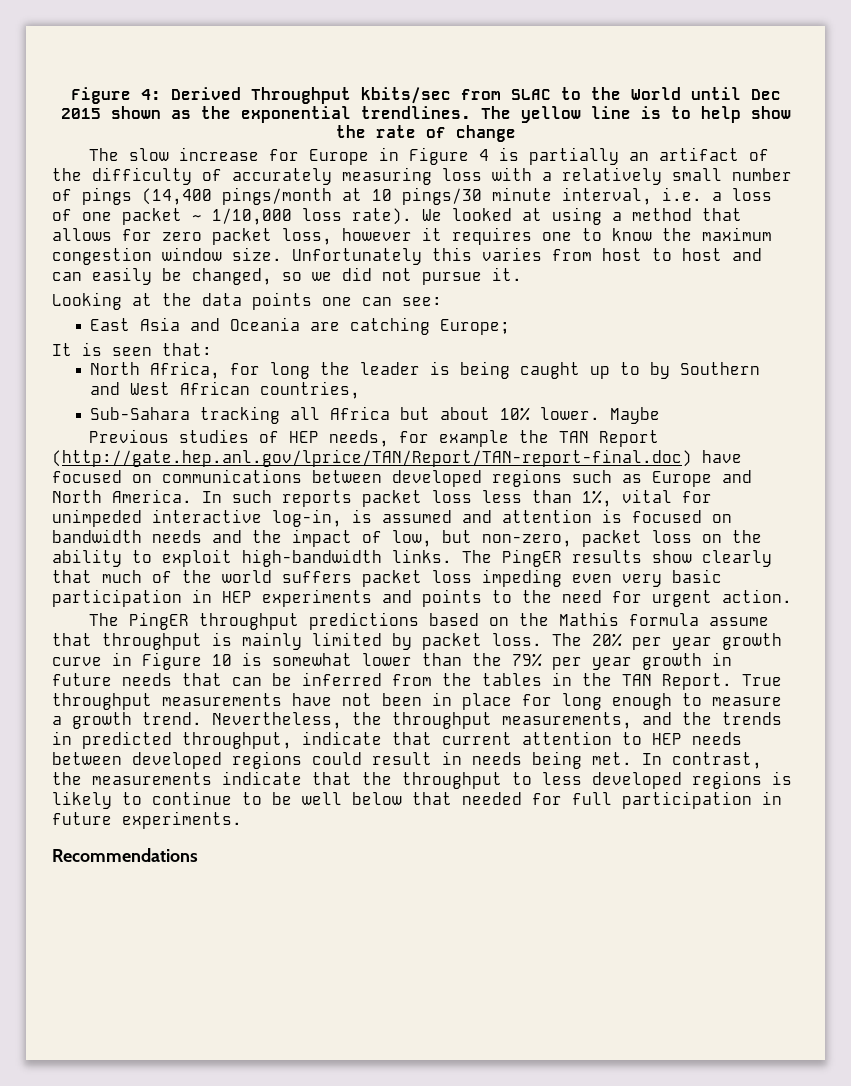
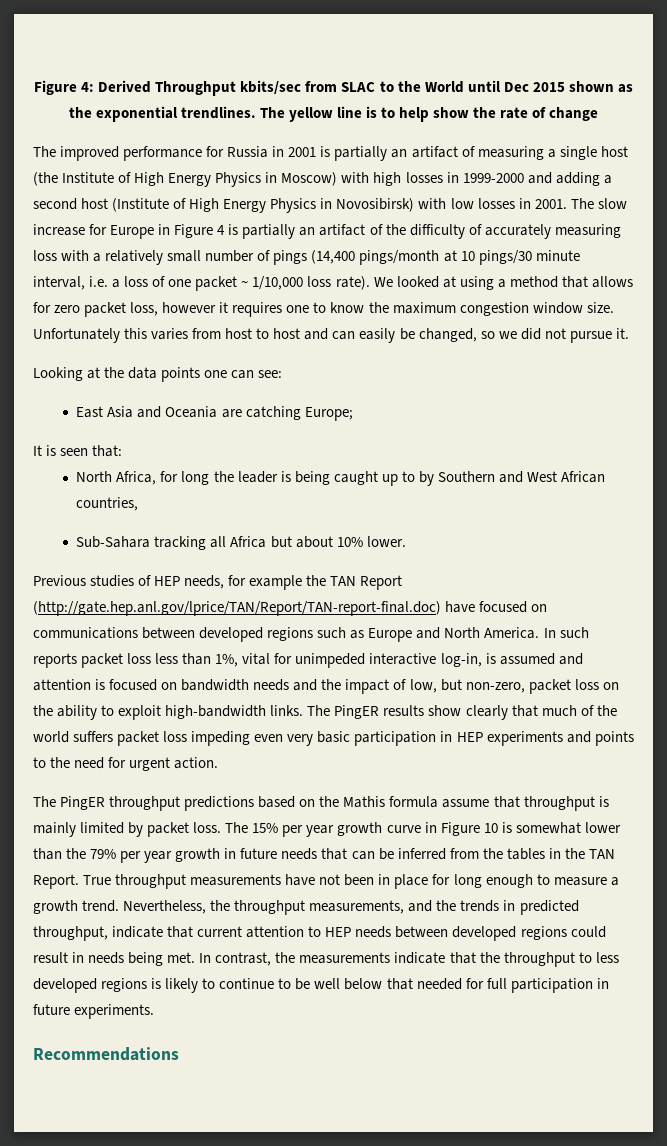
- The slow increase for Europe in Figure 4 is partially an artifact of the difficulty of accurately measuring loss with a relatively small number of pings (14,400 pings/month at 10 pings/30 minute interval, i.e. a loss of one packet ~ 1/10,000 loss rate).
+ The improved performance for Russia in 2001 is partially an artifact of measuring a single host (the Institute of High Energy Physics in Moscow) with high losses in 1999-2000 and adding a second host (Institute of High Energy Physics in Novosibirsk) with low losses in 2001. The slow increase for Europe in Figure 4 is partially an artifact of the difficulty of accurately measuring loss with a relatively small number of pings (14,400 pings/month at 10 pings/30 minute interval, i.e. a loss of one packet ~ 1/10,000 loss rate).
- Maybe
- The 20% per year growth curve in Figure 10 is somewhat lower than the 79% per year growth in future needs that can be inferred from the tables in the TAN Report.
+ The 15% per year growth curve in Figure 10 is somewhat lower than the 79% per year growth in future needs that can be inferred from the tables in the TAN Report.

